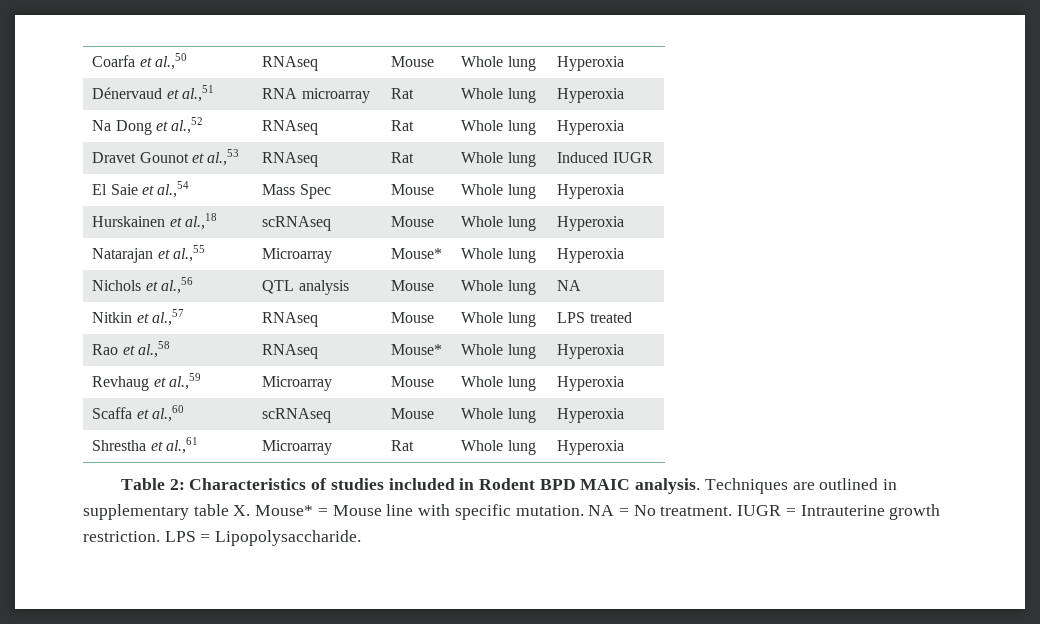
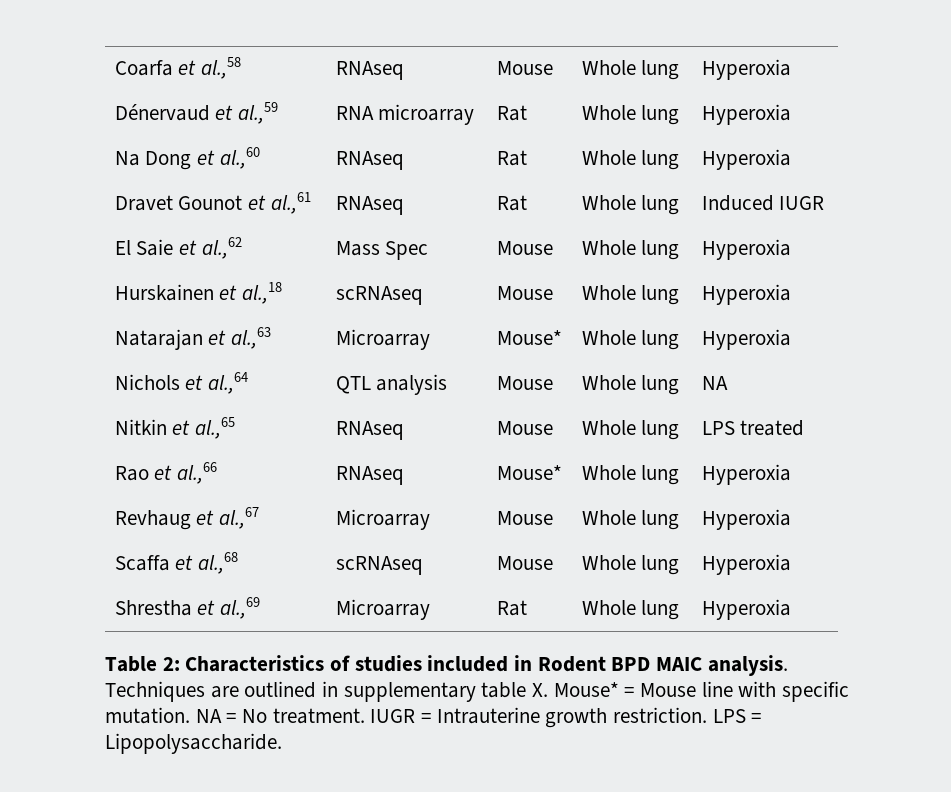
- Coarfa et al.,50 | RNAseq | Mouse | Whole lung | Hyperoxia
+ Coarfa et al.,58 | RNAseq | Mouse | Whole lung | Hyperoxia
- Dénervaud et al.,51 | RNA microarray | Rat | Whole lung | Hyperoxia
+ Dénervaud et al.,59 | RNA microarray | Rat | Whole lung | Hyperoxia
- Na Dong et al.,52 | RNAseq | Rat | Whole lung | Hyperoxia
+ Na Dong et al.,60 | RNAseq | Rat | Whole lung | Hyperoxia
- Dravet Gounot et al.,53 | RNAseq | Rat | Whole lung | Induced IUGR
+ Dravet Gounot et al.,61 | RNAseq | Rat | Whole lung | Induced IUGR
- El Saie et al.,54 | Mass Spec | Mouse | Whole lung | Hyperoxia
+ El Saie et al.,62 | Mass Spec | Mouse | Whole lung | Hyperoxia
- Natarajan et al.,55 | Microarray | Mouse* | Whole lung | Hyperoxia
+ Natarajan et al.,63 | Microarray | Mouse* | Whole lung | Hyperoxia
- Nichols et al.,56 | QTL analysis | Mouse | Whole lung | NA
+ Nichols et al.,64 | QTL analysis | Mouse | Whole lung | NA
- Nitkin et al.,57 | RNAseq | Mouse | Whole lung | LPS treated
+ Nitkin et al.,65 | RNAseq | Mouse | Whole lung | LPS treated
- Rao et al.,58 | RNAseq | Mouse* | Whole lung | Hyperoxia
+ Rao et al.,66 | RNAseq | Mouse* | Whole lung | Hyperoxia
- Revhaug et al.,59 | Microarray | Mouse | Whole lung | Hyperoxia
+ Revhaug et al.,67 | Microarray | Mouse | Whole lung | Hyperoxia
- Scaffa et al.,60 | scRNAseq | Mouse | Whole lung | Hyperoxia
+ Scaffa et al.,68 | scRNAseq | Mouse | Whole lung | Hyperoxia
- Shrestha et al.,61 | Microarray | Rat | Whole lung | Hyperoxia
+ Shrestha et al.,69 | Microarray | Rat | Whole lung | Hyperoxia

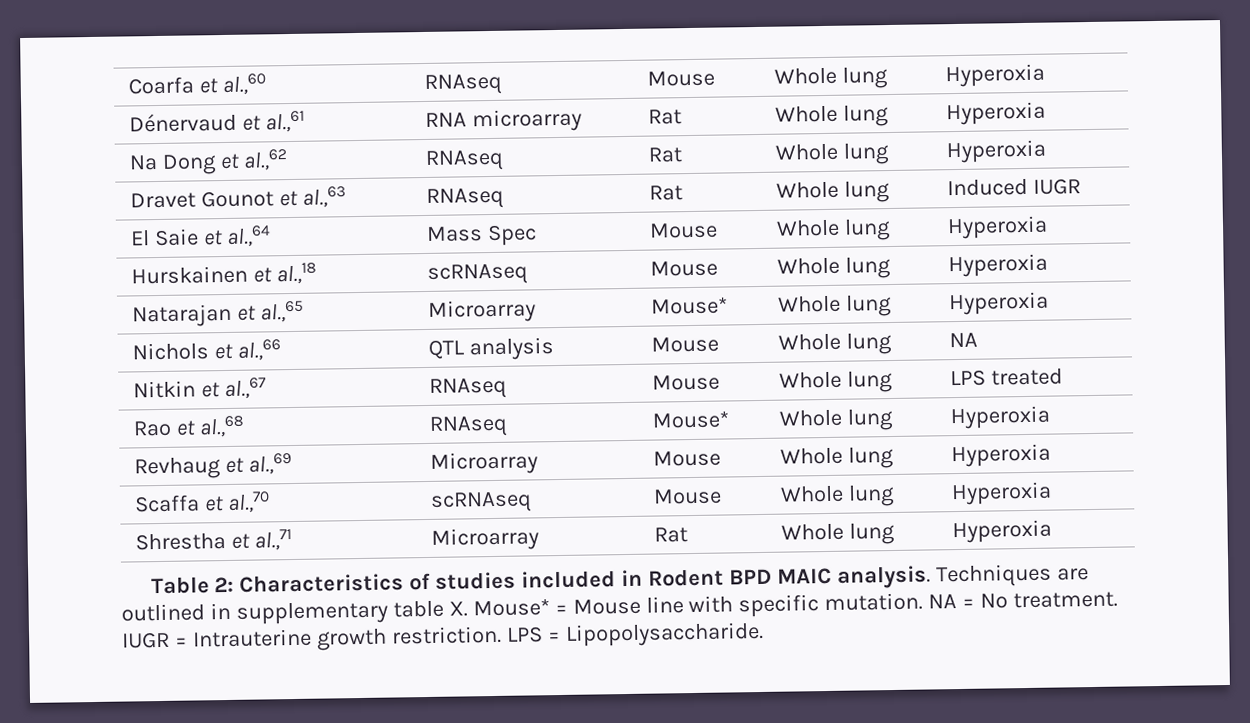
- Coarfa et al.,58 | RNAseq | Mouse | Whole lung | Hyperoxia
+ Coarfa et al.,60 | RNAseq | Mouse | Whole lung | Hyperoxia
- Dénervaud et al.,59 | RNA microarray | Rat | Whole lung | Hyperoxia
+ Dénervaud et al.,61 | RNA microarray | Rat | Whole lung | Hyperoxia
- Na Dong et al.,60 | RNAseq | Rat | Whole lung | Hyperoxia
+ Na Dong et al.,62 | RNAseq | Rat | Whole lung | Hyperoxia
- Dravet Gounot et al.,61 | RNAseq | Rat | Whole lung | Induced IUGR
+ Dravet Gounot et al.,63 | RNAseq | Rat | Whole lung | Induced IUGR
- El Saie et al.,62 | Mass Spec | Mouse | Whole lung | Hyperoxia
+ El Saie et al.,64 | Mass Spec | Mouse | Whole lung | Hyperoxia
- Natarajan et al.,63 | Microarray | Mouse* | Whole lung | Hyperoxia
+ Natarajan et al.,65 | Microarray | Mouse* | Whole lung | Hyperoxia
- Nichols et al.,64 | QTL analysis | Mouse | Whole lung | NA
+ Nichols et al.,66 | QTL analysis | Mouse | Whole lung | NA
- Nitkin et al.,65 | RNAseq | Mouse | Whole lung | LPS treated
+ Nitkin et al.,67 | RNAseq | Mouse | Whole lung | LPS treated
- Rao et al.,66 | RNAseq | Mouse* | Whole lung | Hyperoxia
+ Rao et al.,68 | RNAseq | Mouse* | Whole lung | Hyperoxia
- Revhaug et al.,67 | Microarray | Mouse | Whole lung | Hyperoxia
+ Revhaug et al.,69 | Microarray | Mouse | Whole lung | Hyperoxia
- Scaffa et al.,68 | scRNAseq | Mouse | Whole lung | Hyperoxia
+ Scaffa et al.,70 | scRNAseq | Mouse | Whole lung | Hyperoxia
- Shrestha et al.,69 | Microarray | Rat | Whole lung | Hyperoxia
+ Shrestha et al.,71 | Microarray | Rat | Whole lung | Hyperoxia

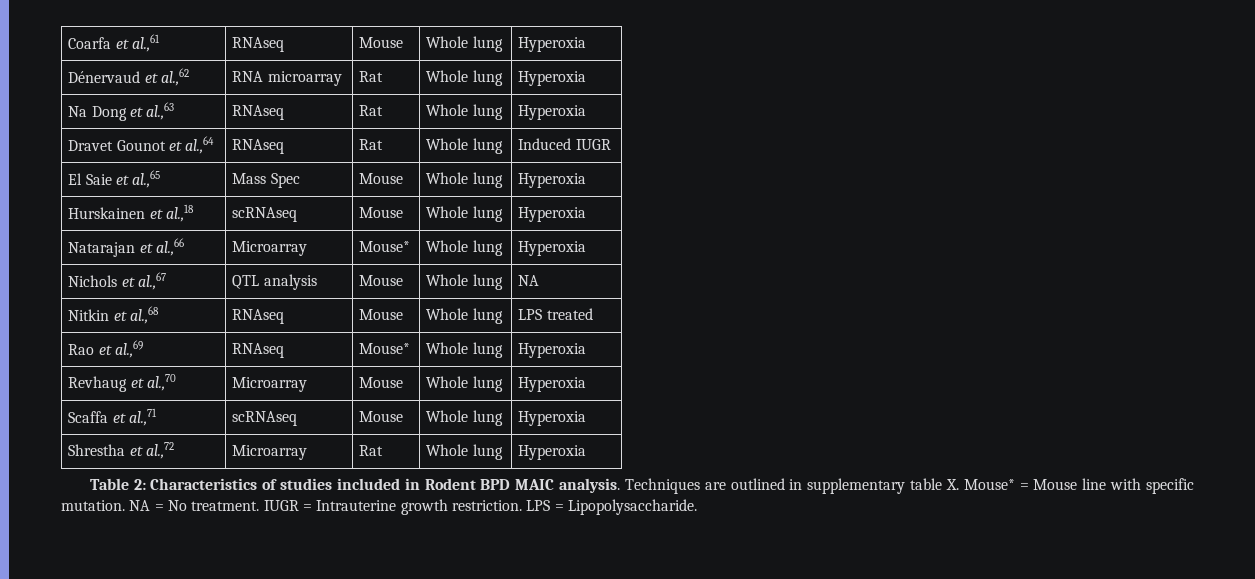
- Coarfa et al.,60 | RNAseq | Mouse | Whole lung | Hyperoxia
+ Coarfa et al.,61 | RNAseq | Mouse | Whole lung | Hyperoxia
- Dénervaud et al.,61 | RNA microarray | Rat | Whole lung | Hyperoxia
+ Dénervaud et al.,62 | RNA microarray | Rat | Whole lung | Hyperoxia
- Na Dong et al.,62 | RNAseq | Rat | Whole lung | Hyperoxia
+ Na Dong et al.,63 | RNAseq | Rat | Whole lung | Hyperoxia
- Dravet Gounot et al.,63 | RNAseq | Rat | Whole lung | Induced IUGR
+ Dravet Gounot et al.,64 | RNAseq | Rat | Whole lung | Induced IUGR
- El Saie et al.,64 | Mass Spec | Mouse | Whole lung | Hyperoxia
+ El Saie et al.,65 | Mass Spec | Mouse | Whole lung | Hyperoxia
- Natarajan et al.,65 | Microarray | Mouse* | Whole lung | Hyperoxia
+ Natarajan et al.,66 | Microarray | Mouse* | Whole lung | Hyperoxia
- Nichols et al.,66 | QTL analysis | Mouse | Whole lung | NA
+ Nichols et al.,67 | QTL analysis | Mouse | Whole lung | NA
- Nitkin et al.,67 | RNAseq | Mouse | Whole lung | LPS treated
+ Nitkin et al.,68 | RNAseq | Mouse | Whole lung | LPS treated
- Rao et al.,68 | RNAseq | Mouse* | Whole lung | Hyperoxia
+ Rao et al.,69 | RNAseq | Mouse* | Whole lung | Hyperoxia
- Revhaug et al.,69 | Microarray | Mouse | Whole lung | Hyperoxia
+ Revhaug et al.,70 | Microarray | Mouse | Whole lung | Hyperoxia
- Scaffa et al.,70 | scRNAseq | Mouse | Whole lung | Hyperoxia
+ Scaffa et al.,71 | scRNAseq | Mouse | Whole lung | Hyperoxia
- Shrestha et al.,71 | Microarray | Rat | Whole lung | Hyperoxia
+ Shrestha et al.,72 | Microarray | Rat | Whole lung | Hyperoxia

